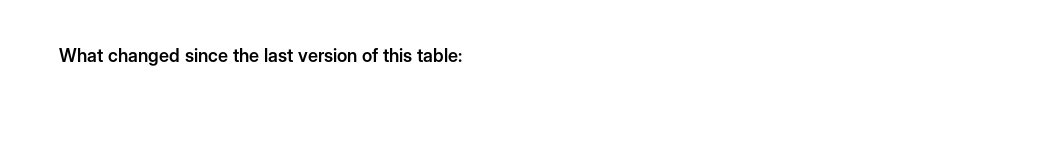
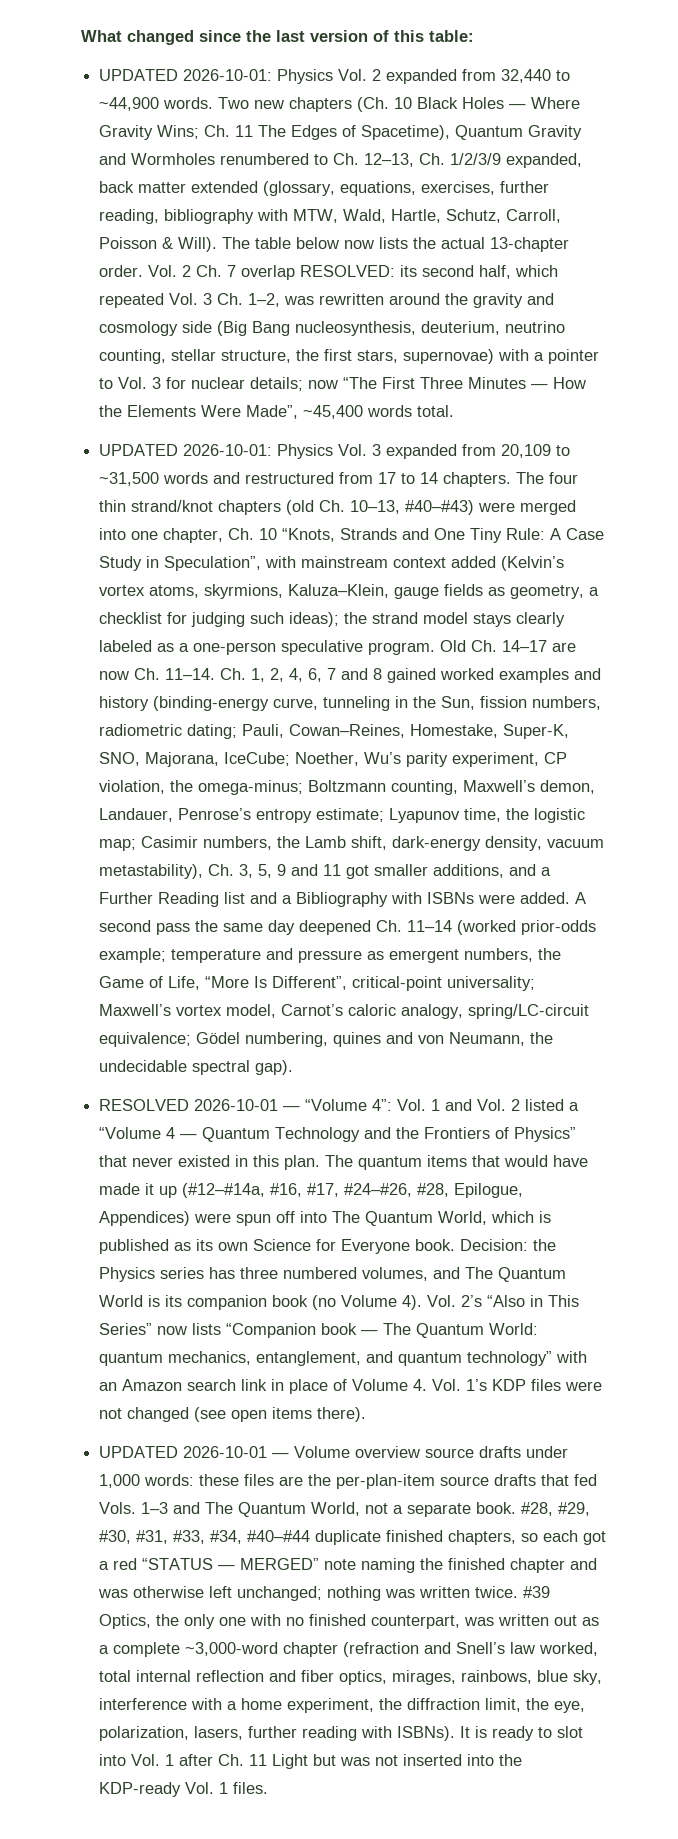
+ UPDATED 2026-10-01: Physics Vol. 2 expanded from 32,440 to ~44,900 words. Two new chapters (Ch. 10 Black Holes — Where Gravity Wins; Ch. 11 The Edges of Spacetime), Quantum Gravity and Wormholes renumbered to Ch. 12–13, Ch. 1/2/3/9 expanded, back matter extended (glossary, equations, exercises, further reading, bibliography with MTW, Wald, Hartle, Schutz, Carroll, Poisson & Will). The table below now lists the actual 13-chapter order. Vol. 2 Ch. 7 overlap RESOLVED: its second half, which repeated Vol. 3 Ch. 1–2, was rewritten around the gravity and cosmology side (Big Bang nucleosynthesis, deuterium, neutrino counting, stellar structure, the first stars, supernovae) with a pointer to Vol. 3 for nuclear details; now “The First Three Minutes — How the Elements Were Made”, ~45,400 words total.
+ UPDATED 2026-10-01: Physics Vol. 3 expanded from 20,109 to ~31,500 words and restructured from 17 to 14 chapters. The four thin strand/knot chapters (old Ch. 10–13, #40–#43) were merged into one chapter, Ch. 10 “Knots, Strands and One Tiny Rule: A Case Study in Speculation”, with mainstream context added (Kelvin’s vortex atoms, skyrmions, Kaluza–Klein, gauge fields as geometry, a checklist for judging such ideas); the strand model stays clearly labeled as a one-person speculative program. Old Ch. 14–17 are now Ch. 11–14. Ch. 1, 2, 4, 6, 7 and 8 gained worked examples and history (binding-energy curve, tunneling in the Sun, fission numbers, radiometric dating; Pauli, Cowan–Reines, Homestake, Super-K, SNO, Majorana, IceCube; Noether, Wu’s parity experiment, CP violation, the omega-minus; Boltzmann counting, Maxwell’s demon, Landauer, Penrose’s entropy estimate; Lyapunov time, the logistic map; Casimir numbers, the Lamb shift, dark-energy density, vacuum metastability), Ch. 3, 5, 9 and 11 got smaller additions, and a Further Reading list and a Bibliography with ISBNs were added. A second pass the same day deepened Ch. 11–14 (worked prior-odds example; temperature and pressure as emergent numbers, the Game of Life, “More Is Different”, critical-point universality; Maxwell’s vortex model, Carnot’s caloric analogy, spring/LC-circuit equivalence; Gödel numbering, quines and von Neumann, the undecidable spectral gap).
+ RESOLVED 2026-10-01 — “Volume 4”: Vol. 1 and Vol. 2 listed a “Volume 4 — Quantum Technology and the Frontiers of Physics” that never existed in this plan. The quantum items that would have made it up (#12–#14a, #16, #17, #24–#26, #28, Epilogue, Appendices) were spun off into The Quantum World, which is published as its own Science for Everyone book. Decision: the Physics series has three numbered volumes, and The Quantum World is its companion book (no Volume 4). Vol. 2’s “Also in This Series” now lists “Companion book — The Quantum World: quantum mechanics, entanglement, and quantum technology” with an Amazon search link in place of Volume 4. Vol. 1’s KDP files were not changed (see open items there).
+ UPDATED 2026-10-01 — Volume overview source drafts under 1,000 words: these files are the per-plan-item source drafts that fed Vols. 1–3 and The Quantum World, not a separate book. #28, #29, #30, #31, #33, #34, #40–#44 duplicate finished chapters, so each got a red “STATUS — MERGED” note naming the finished chapter and was otherwise left unchanged; nothing was written twice. #39 Optics, the only one with no finished counterpart, was written out as a complete ~3,000-word chapter (refraction and Snell’s law worked, total internal reflection and fiber optics, mirages, rainbows, blue sky, interference with a home experiment, the diffraction limit, the eye, polarization, lasers, further reading with ISBNs). It is ready to slot into Vol. 1 after Ch. 11 Light but was not inserted into the KDP-ready Vol. 1 files.

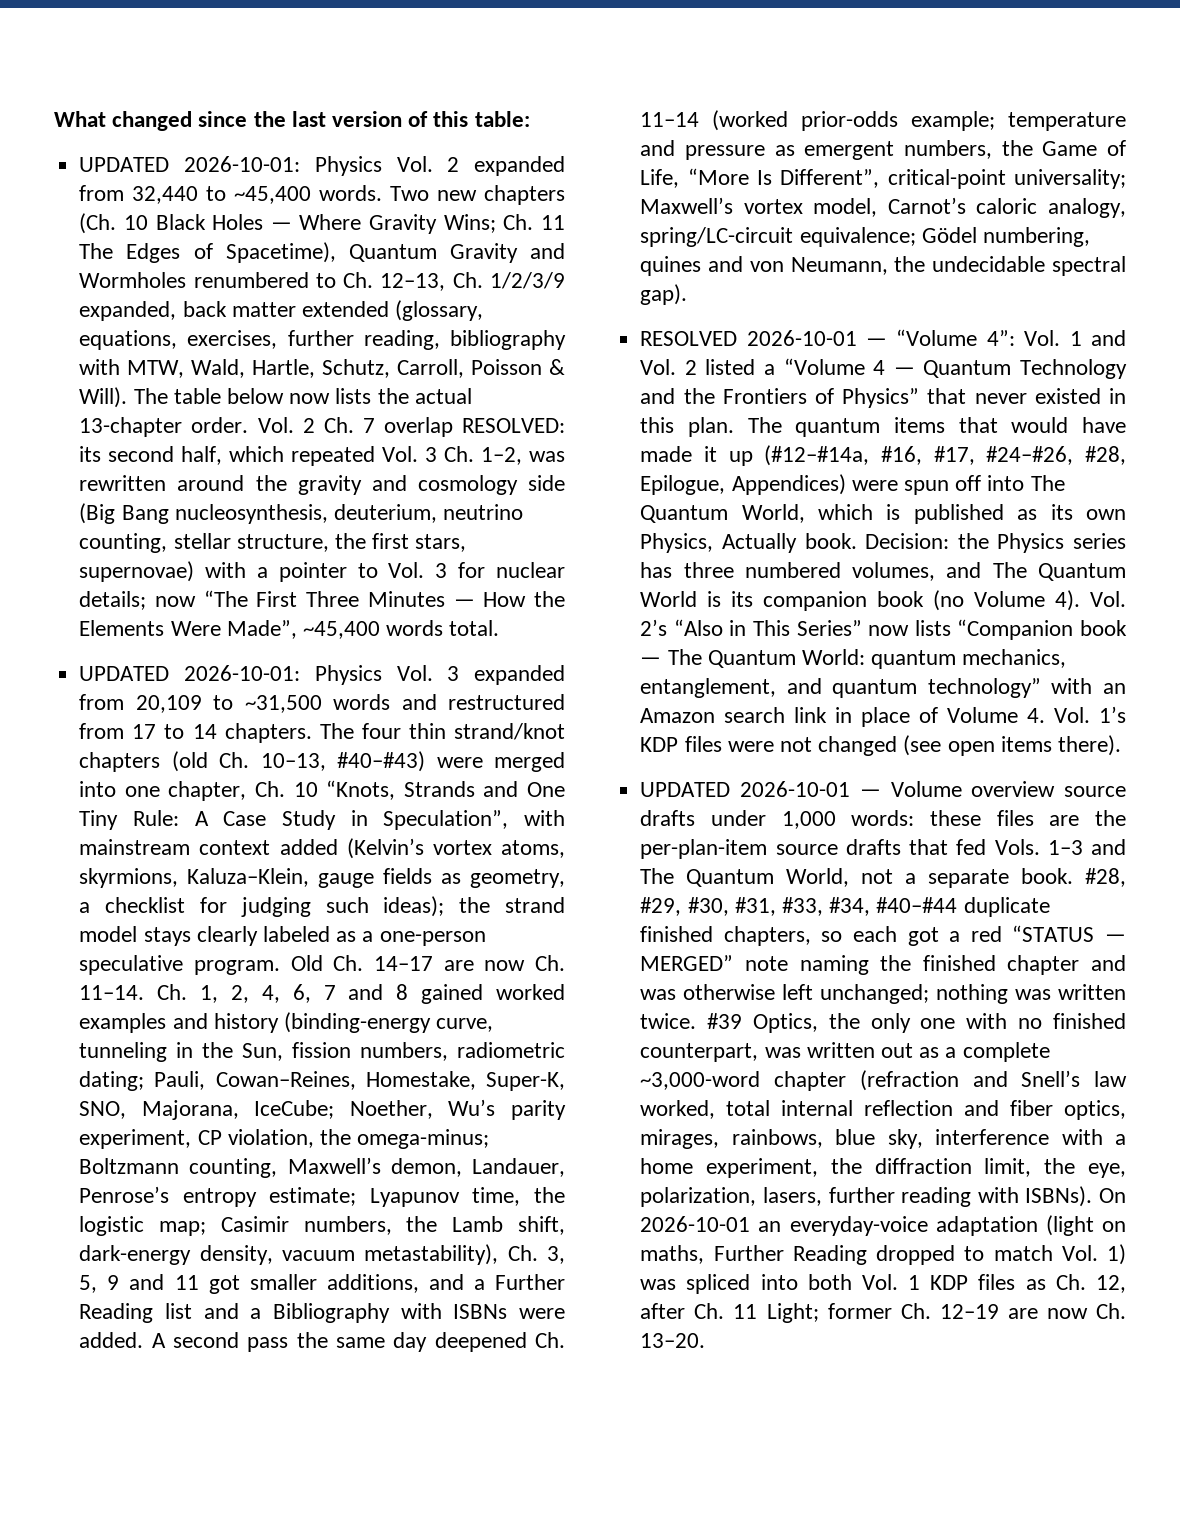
- UPDATED 2026-10-01: Physics Vol. 2 expanded from 32,440 to ~44,900 words.
+ UPDATED 2026-10-01: Physics Vol. 2 expanded from 32,440 to ~45,400 words.
- The quantum items that would have made it up (#12–#14a, #16, #17, #24–#26, #28, Epilogue, Appendices) were spun off into The Quantum World, which is published as its own Science for Everyone book.
+ The quantum items that would have made it up (#12–#14a, #16, #17, #24–#26, #28, Epilogue, Appendices) were spun off into The Quantum World, which is published as its own Physics, Actually book.
- It is ready to slot into Vol. 1 after Ch. 11 Light but was not inserted into the KDP-ready Vol. 1 files.
+ On 2026-10-01 an everyday-voice adaptation (light on maths, Further Reading dropped to match Vol. 1) was spliced into both Vol. 1 KDP files as Ch. 12, after Ch. 11 Light; former Ch. 12–19 are now Ch. 13–20.

